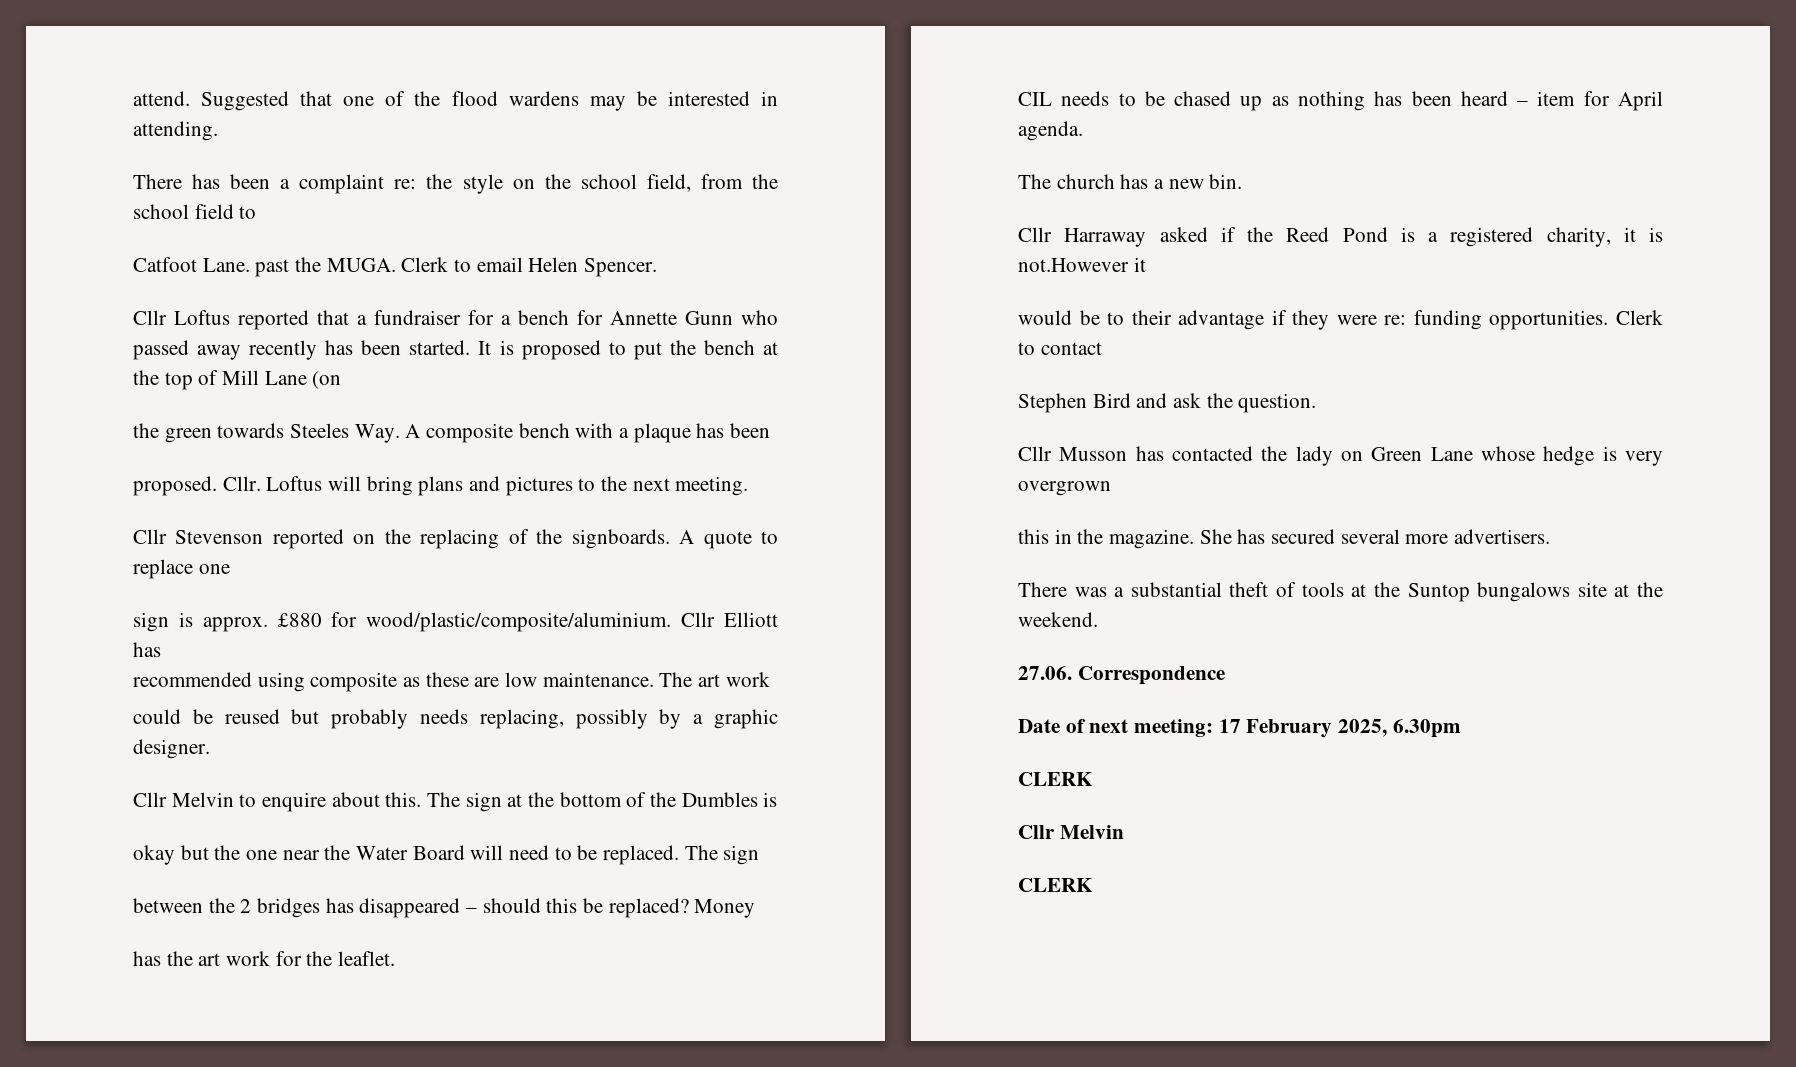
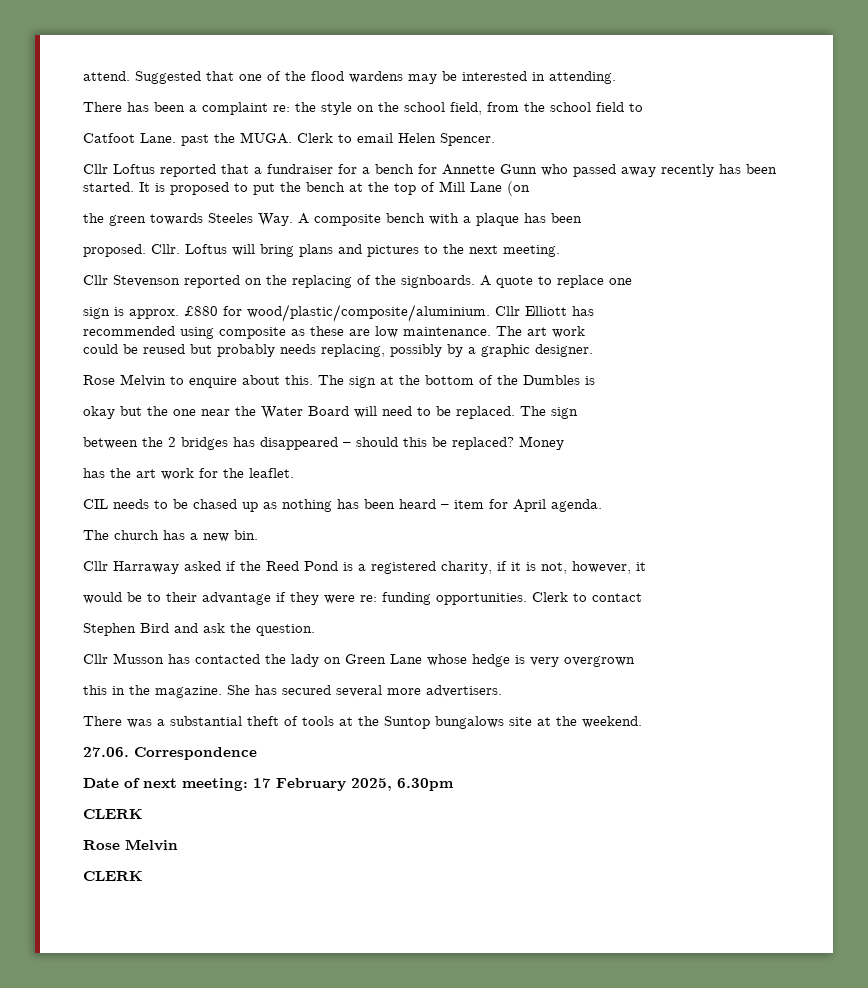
- Cllr Melvin to enquire about this.
+ Rose Melvin to enquire about this.
- Cllr Harraway asked if the Reed Pond is a registered charity, it is not.However it
+ Cllr Harraway asked if the Reed Pond is a registered charity, if it is not, however, it
  Date of next meeting: 17 February 2025, 6.30pm
  CLERK
- Cllr Melvin
+ Rose Melvin

